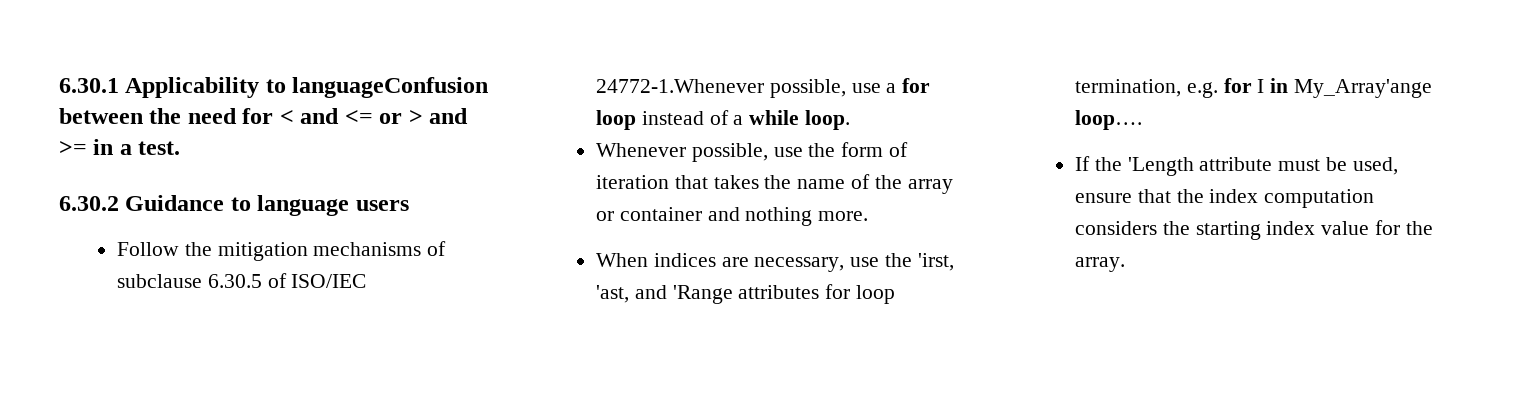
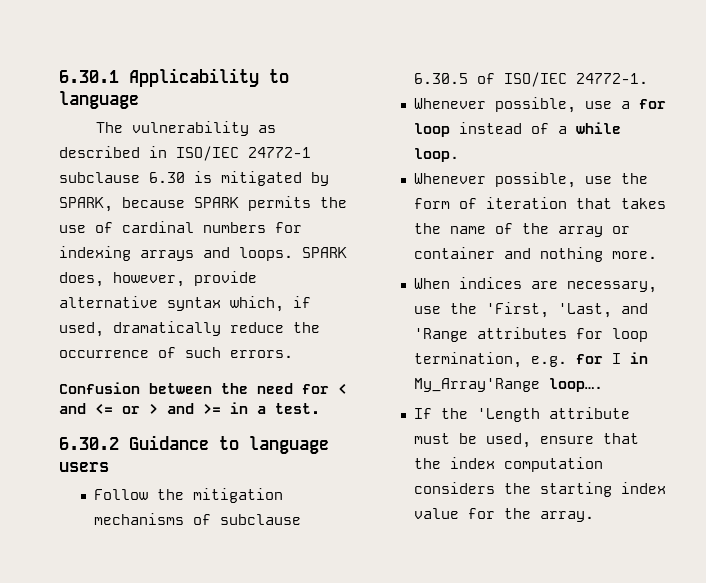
- 6.30.1 Applicability to languageConfusion between the need for < and <= or > and >= in a test.
+ 6.30.1 Applicability to language
+ The vulnerability as described in ISO/IEC 24772-1 subclause 6.30 is mitigated by SPARK, because SPARK permits the use of cardinal numbers for indexing arrays and loops. SPARK does, however, provide alternative syntax which, if used, dramatically reduce the occurrence of such errors.
+ Confusion between the need for < and <= or > and >= in a test.
- Follow the mitigation mechanisms of subclause 6.30.5 of ISO/IEC 24772-1.Whenever possible, use a for loop instead of a while loop.
+ Follow the mitigation mechanisms of subclause 6.30.5 of ISO/IEC 24772-1.
+ Whenever possible, use a for loop instead of a while loop.
- When indices are necessary, use the 'irst, 'ast, and 'Range attributes for loop termination, e.g. for I in My_Array'ange loop….
+ When indices are necessary, use the 'First, 'Last, and 'Range attributes for loop termination, e.g. for I in My_Array'Range loop….

